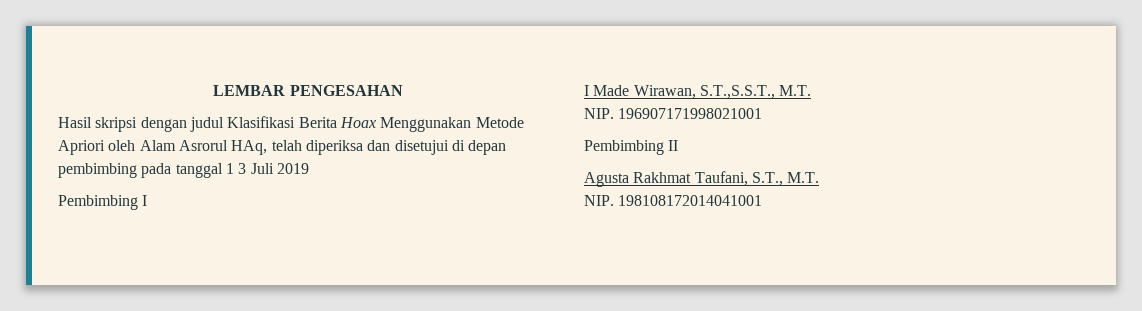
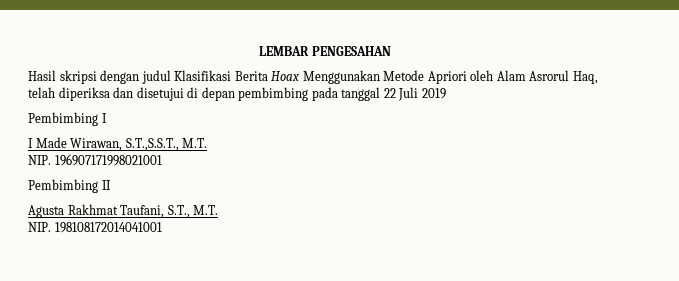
- Hasil skripsi dengan judul Klasifikasi Berita Hoax Menggunakan Metode Apriori oleh Alam Asrorul HAq, telah diperiksa dan disetujui di depan pembimbing pada tanggal 1 3 Juli 2019
+ Hasil skripsi dengan judul Klasifikasi Berita Hoax Menggunakan Metode Apriori oleh Alam Asrorul Haq, telah diperiksa dan disetujui di depan pembimbing pada tanggal 22 Juli 2019

